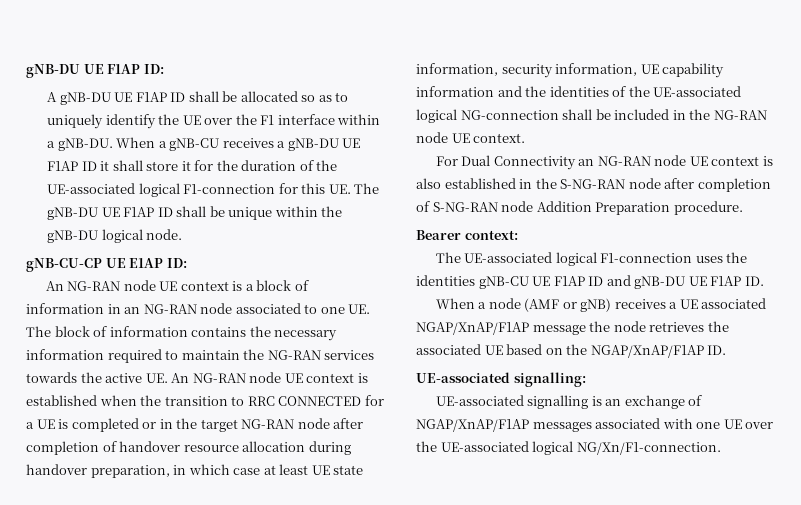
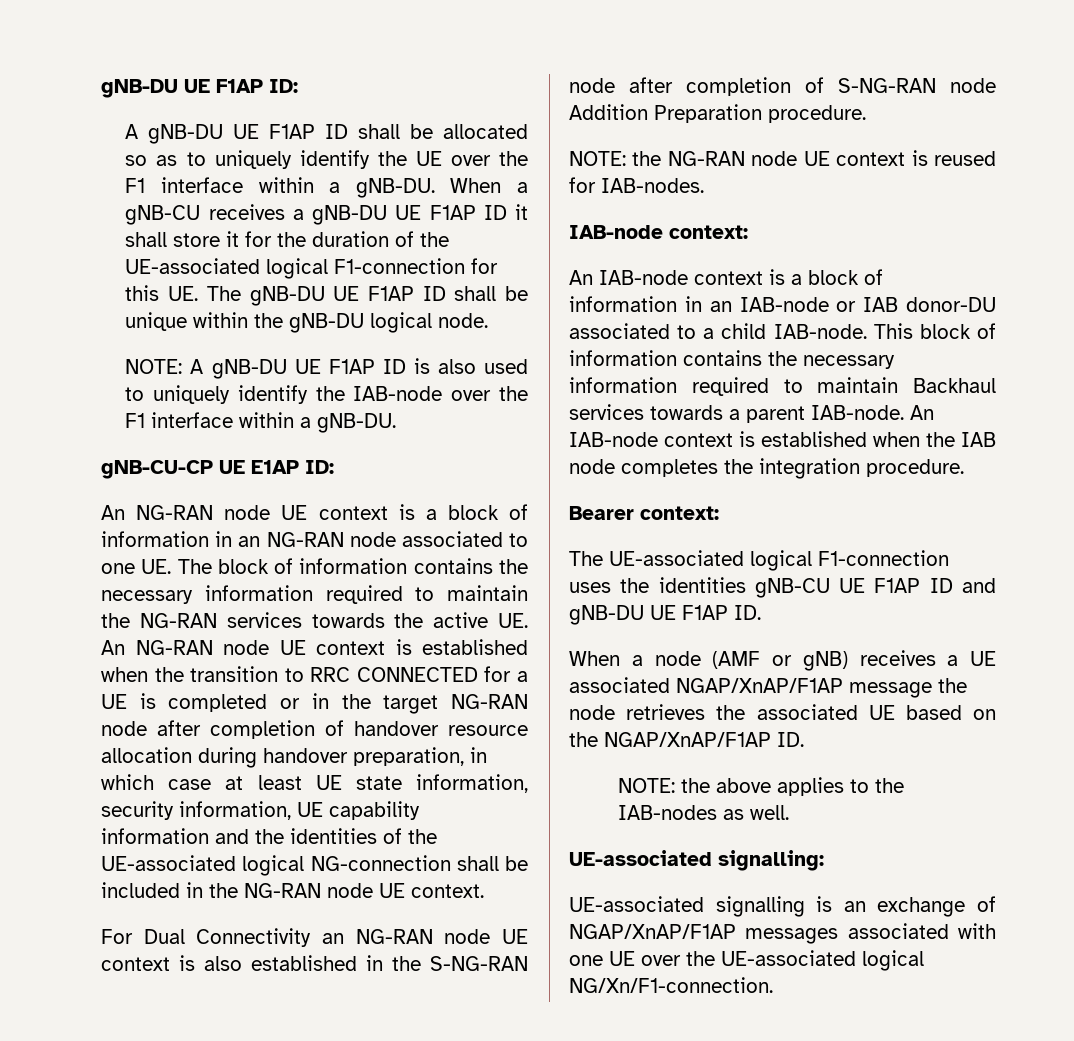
+ NOTE: A gNB-DU UE F1AP ID is also used to uniquely identify the IAB-node over the F1 interface within a gNB-DU.
+ NOTE: the NG-RAN node UE context is reused for IAB-nodes.
+ IAB-node context:
+ An IAB-node context is a block of information in an IAB-node or IAB donor-DU associated to a child IAB-node. This block of information contains the necessary information required to maintain Backhaul services towards a parent IAB-node. An IAB-node context is established when the IAB node completes the integration procedure.
+ NOTE: the above applies to the IAB-nodes as well.

